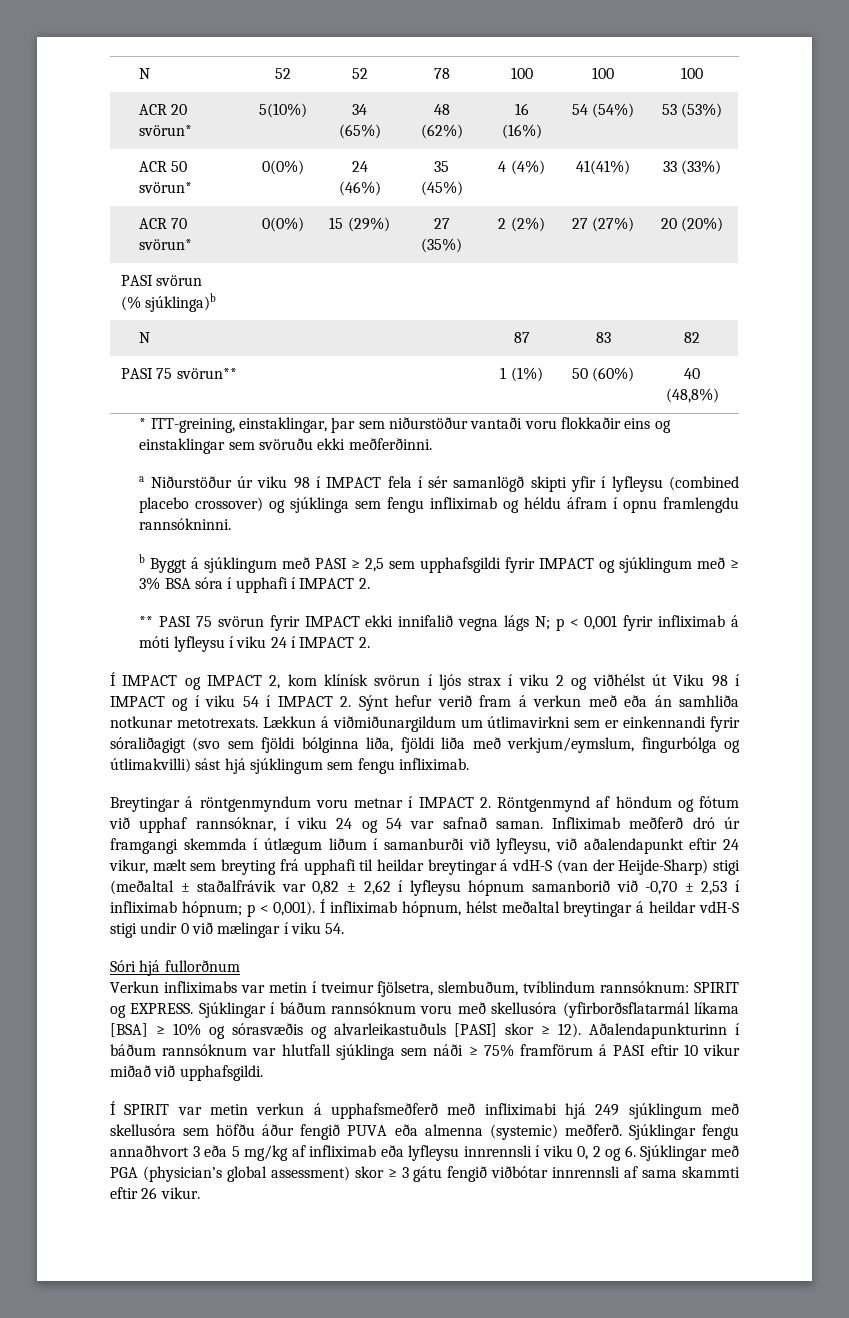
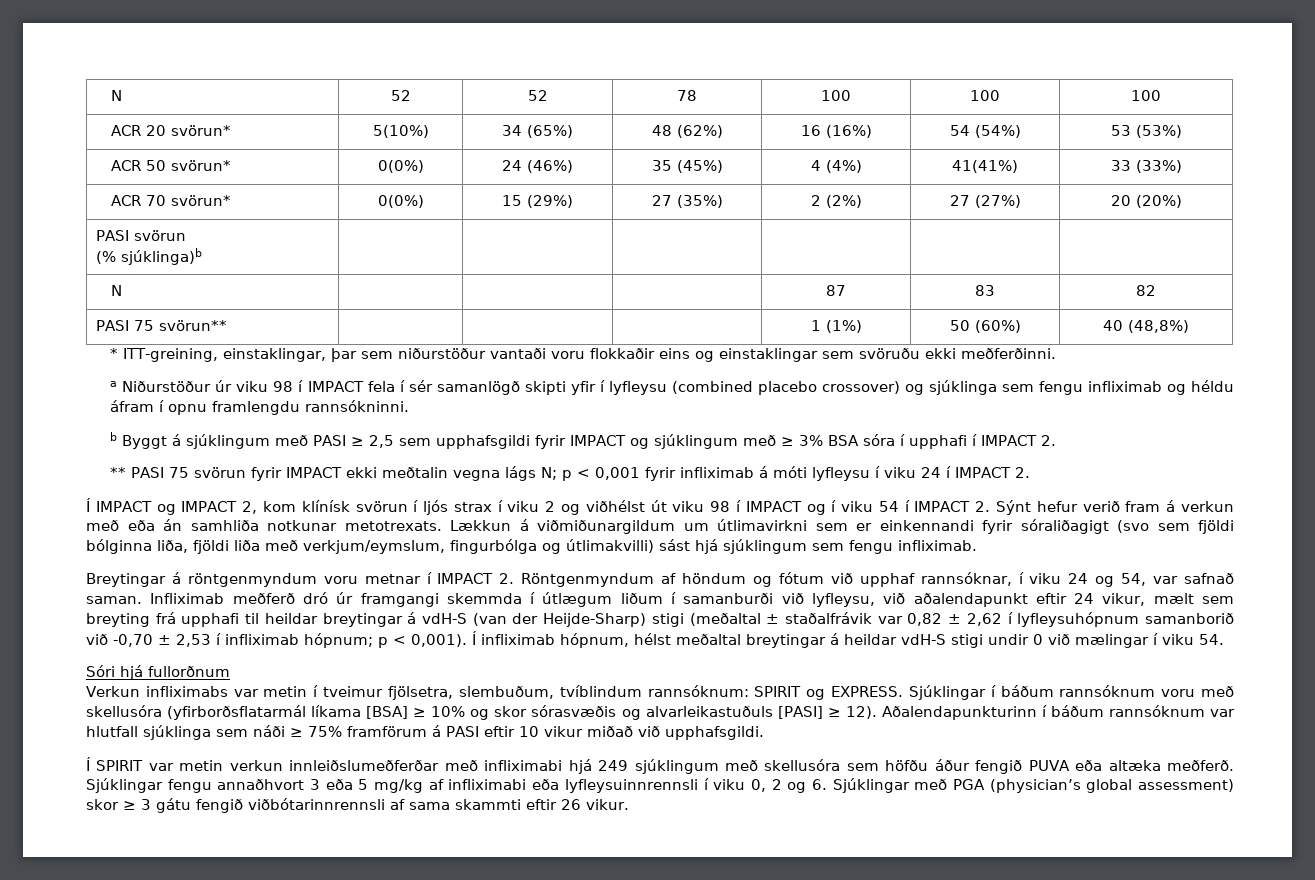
- ** PASI 75 svörun fyrir IMPACT ekki innifalið vegna lágs N; p < 0,001 fyrir infliximab á móti lyfleysu í viku 24 í IMPACT 2.
+ ** PASI 75 svörun fyrir IMPACT ekki meðtalin vegna lágs N; p < 0,001 fyrir infliximab á móti lyfleysu í viku 24 í IMPACT 2.
- Í IMPACT og IMPACT 2, kom klínísk svörun í ljós strax í viku 2 og viðhélst út Viku 98 í IMPACT og í viku 54 í IMPACT 2. Sýnt hefur verið fram á verkun með eða án samhliða notkunar metotrexats.
+ Í IMPACT og IMPACT 2, kom klínísk svörun í ljós strax í viku 2 og viðhélst út viku 98 í IMPACT og í viku 54 í IMPACT 2. Sýnt hefur verið fram á verkun með eða án samhliða notkunar metotrexats.
- Breytingar á röntgenmyndum voru metnar í IMPACT 2. Röntgenmynd af höndum og fótum við upphaf rannsóknar, í viku 24 og 54 var safnað saman.
+ Breytingar á röntgenmyndum voru metnar í IMPACT 2. Röntgenmyndum af höndum og fótum við upphaf rannsóknar, í viku 24 og 54, var safnað saman.
- Infliximab meðferð dró úr framgangi skemmda í útlægum liðum í samanburði við lyfleysu, við aðalendapunkt eftir 24 vikur, mælt sem breyting frá upphafi til heildar breytingar á vdH-S (van der Heijde-Sharp) stigi (meðaltal ± staðalfrávik var 0,82 ± 2,62 í lyfleysu hópnum samanborið við -0,70 ± 2,53 í infliximab hópnum; p < 0,001).
+ Infliximab meðferð dró úr framgangi skemmda í útlægum liðum í samanburði við lyfleysu, við aðalendapunkt eftir 24 vikur, mælt sem breyting frá upphafi til heildar breytingar á vdH-S (van der Heijde-Sharp) stigi (meðaltal ± staðalfrávik var 0,82 ± 2,62 í lyfleysuhópnum samanborið við -0,70 ± 2,53 í infliximab hópnum; p < 0,001).
- Sjúklingar í báðum rannsóknum voru með skellusóra (yfirborðsflatarmál líkama [BSA] ≥ 10% og sórasvæðis og alvarleikastuðuls [PASI] skor ≥ 12).
+ Sjúklingar í báðum rannsóknum voru með skellusóra (yfirborðsflatarmál líkama [BSA] ≥ 10% og skor sórasvæðis og alvarleikastuðuls [PASI] ≥ 12).
- Í SPIRIT var metin verkun á upphafsmeðferð með infliximabi hjá 249 sjúklingum með skellusóra sem höfðu áður fengið PUVA eða almenna (systemic) meðferð.
+ Í SPIRIT var metin verkun innleiðslumeðferðar með infliximabi hjá 249 sjúklingum með skellusóra sem höfðu áður fengið PUVA eða altæka meðferð.
- Sjúklingar fengu annaðhvort 3 eða 5 mg/kg af infliximab eða lyfleysu innrennsli í viku 0, 2 og 6. Sjúklingar með PGA (physician’s global assessment) skor ≥ 3 gátu fengið viðbótar innrennsli af sama skammti eftir 26 vikur.
+ Sjúklingar fengu annaðhvort 3 eða 5 mg/kg af infliximabi eða lyfleysuinnrennsli í viku 0, 2 og 6. Sjúklingar með PGA (physician’s global assessment) skor ≥ 3 gátu fengið viðbótarinnrennsli af sama skammti eftir 26 vikur.

